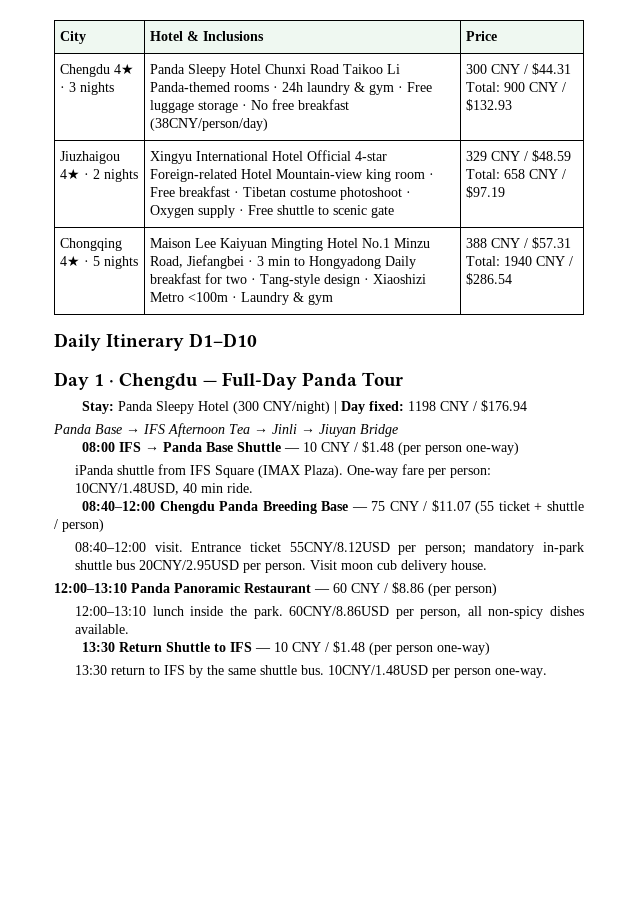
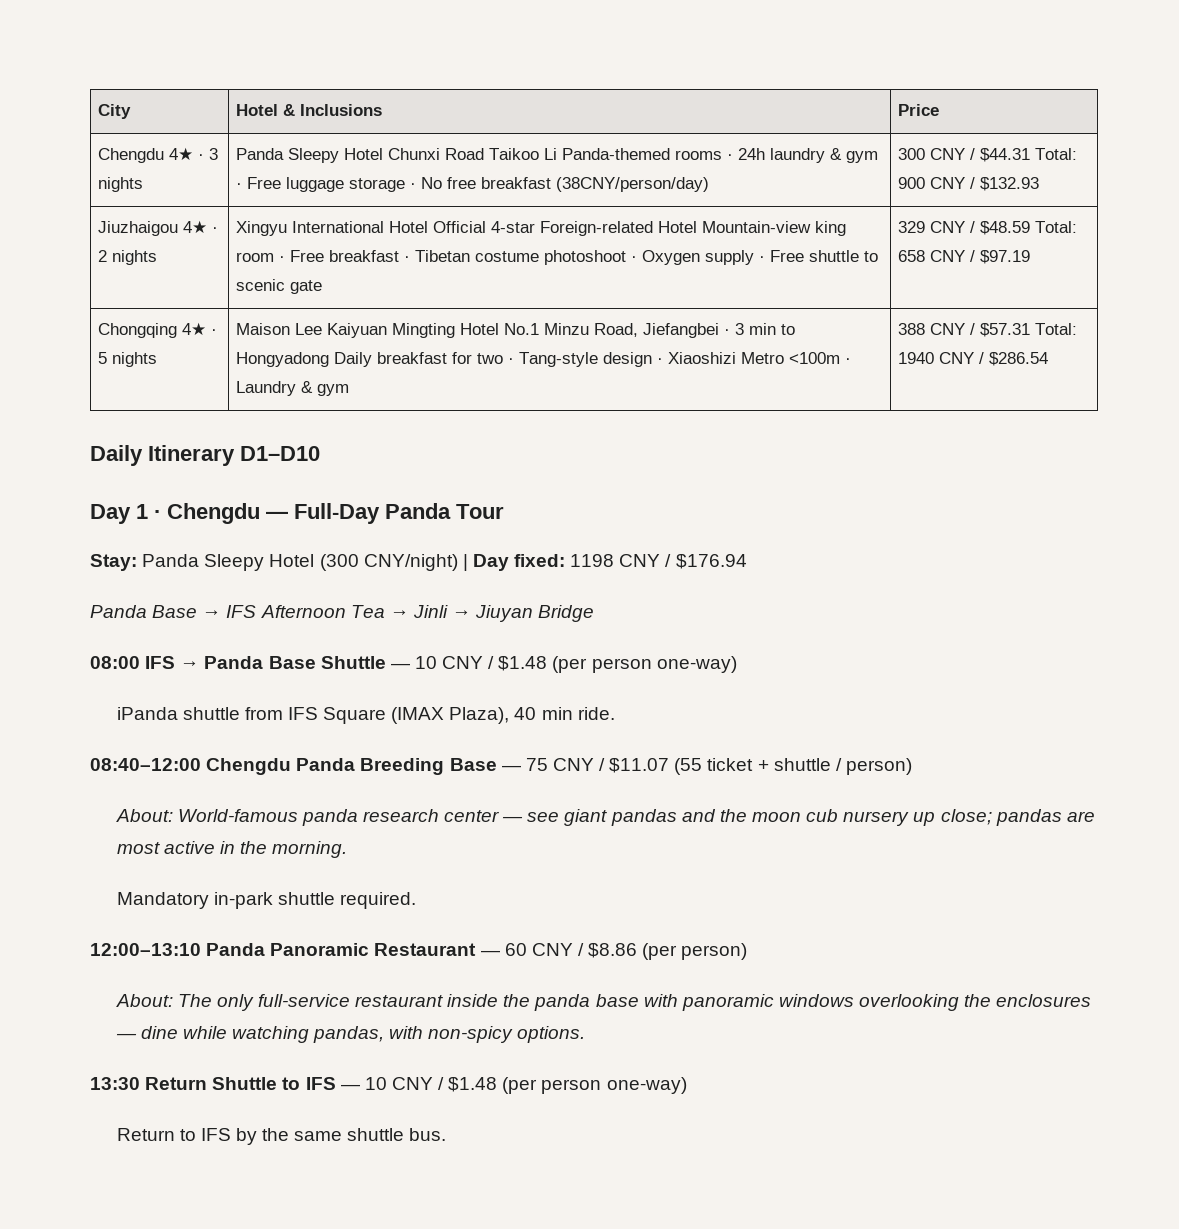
- iPanda shuttle from IFS Square (IMAX Plaza). One-way fare per person: 10CNY/1.48USD, 40 min ride.
+ iPanda shuttle from IFS Square (IMAX Plaza), 40 min ride.
- 08:40–12:00 visit. Entrance ticket 55CNY/8.12USD per person; mandatory in-park shuttle bus 20CNY/2.95USD per person. Visit moon cub delivery house.
+ About: World-famous panda research center — see giant pandas and the moon cub nursery up close; pandas are most active in the morning.
+ Mandatory in-park shuttle required.
- 12:00–13:10 lunch inside the park. 60CNY/8.86USD per person, all non-spicy dishes available.
+ About: The only full-service restaurant inside the panda base with panoramic windows overlooking the enclosures — dine while watching pandas, with non-spicy options.
- 13:30 return to IFS by the same shuttle bus. 10CNY/1.48USD per person one-way.
+ Return to IFS by the same shuttle bus.

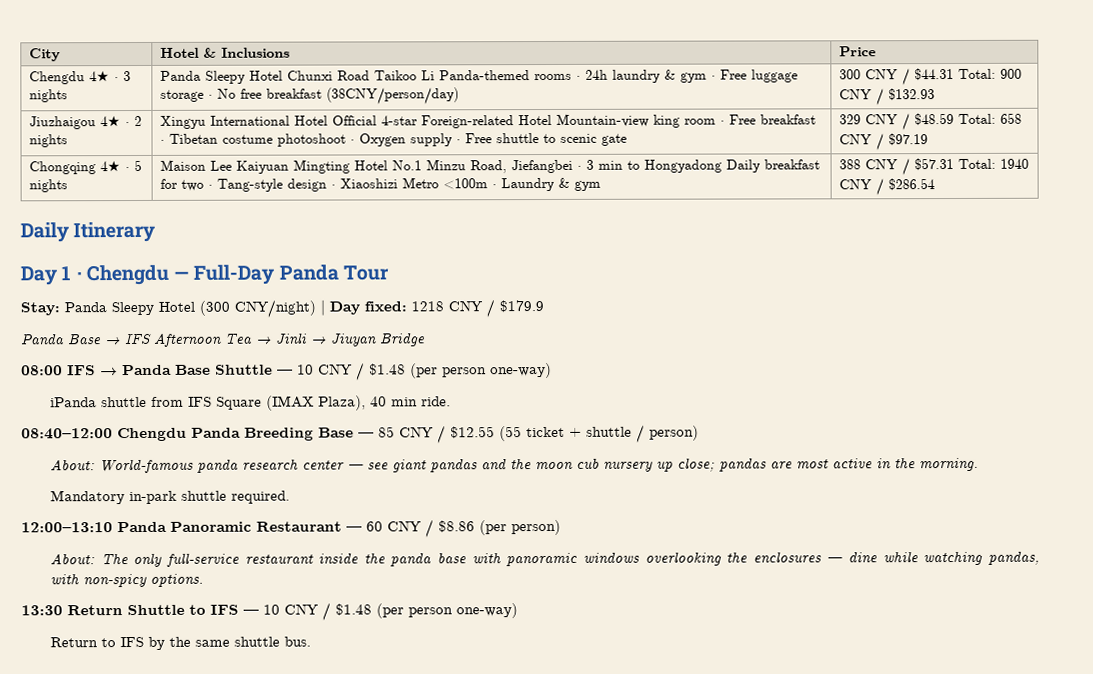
- Daily Itinerary D1–D10
+ Daily Itinerary
- Stay: Panda Sleepy Hotel (300 CNY/night) | Day fixed: 1198 CNY / $176.94
+ Stay: Panda Sleepy Hotel (300 CNY/night) | Day fixed: 1218 CNY / $179.9
- 08:40–12:00 Chengdu Panda Breeding Base — 75 CNY / $11.07 (55 ticket + shuttle / person)
+ 08:40–12:00 Chengdu Panda Breeding Base — 85 CNY / $12.55 (55 ticket + shuttle / person)

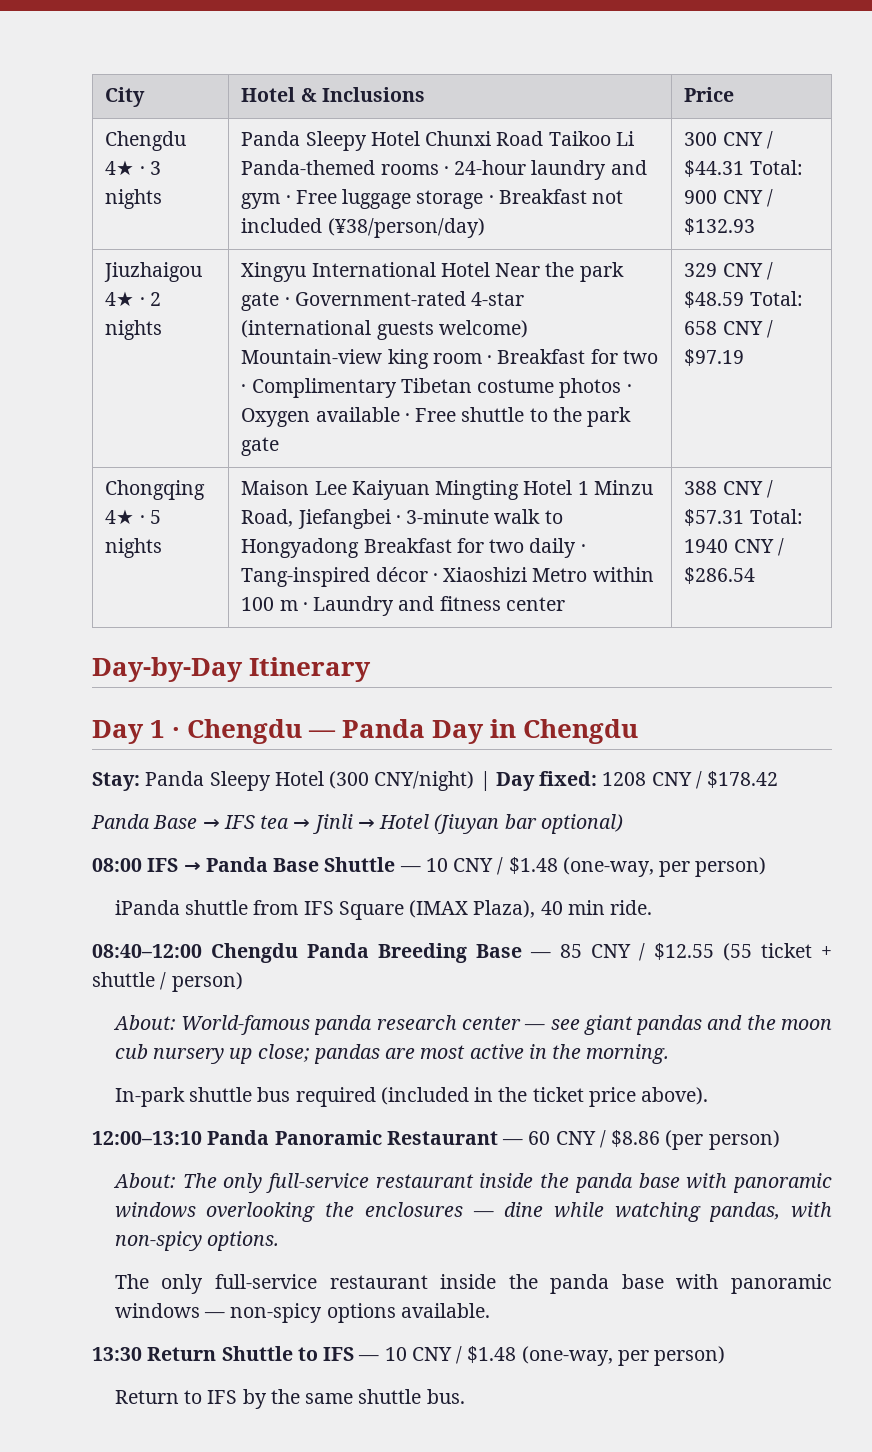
- Chengdu 4★ · 3 nights | Panda Sleepy Hotel Chunxi Road Taikoo Li Panda-themed rooms · 24h laundry & gym · Free luggage storage · No free breakfast (38CNY/person/day) | 300 CNY / $44.31 Total: 900 CNY / $132.93
+ Chengdu 4★ · 3 nights | Panda Sleepy Hotel Chunxi Road Taikoo Li Panda-themed rooms · 24-hour laundry and gym · Free luggage storage · Breakfast not included (¥38/person/day) | 300 CNY / $44.31 Total: 900 CNY / $132.93
- Xingyu International Hotel Official 4-star Foreign-related Hotel Mountain-view king room · Free breakfast · Tibetan costume photoshoot · Oxygen supply · Free shuttle to scenic gate
+ Xingyu International Hotel Near the park gate · Government-rated 4-star (international guests welcome) Mountain-view king room · Breakfast for two · Complimentary Tibetan costume photos · Oxygen available · Free shuttle to the park gate
- Maison Lee Kaiyuan Mingting Hotel No.1 Minzu Road, Jiefangbei · 3 min to Hongyadong Daily breakfast for two · Tang-style design · Xiaoshizi Metro <100m · Laundry & gym
+ Maison Lee Kaiyuan Mingting Hotel 1 Minzu Road, Jiefangbei · 3-minute walk to Hongyadong Breakfast for two daily · Tang-inspired décor · Xiaoshizi Metro within 100 m · Laundry and fitness center
- Daily Itinerary
+ Day-by-Day Itinerary
- Day 1 · Chengdu — Full-Day Panda Tour
+ Day 1 · Chengdu — Panda Day in Chengdu
- Stay: Panda Sleepy Hotel (300 CNY/night) | Day fixed: 1218 CNY / $179.9
+ Stay: Panda Sleepy Hotel (300 CNY/night) | Day fixed: 1208 CNY / $178.42
- Panda Base → IFS Afternoon Tea → Jinli → Jiuyan Bridge
+ Panda Base → IFS tea → Jinli → Hotel (Jiuyan bar optional)
- 08:00 IFS → Panda Base Shuttle — 10 CNY / $1.48 (per person one-way)
+ 08:00 IFS → Panda Base Shuttle — 10 CNY / $1.48 (one-way, per person)
- Mandatory in-park shuttle required.
+ In-park shuttle bus required (included in the ticket price above).
+ The only full-service restaurant inside the panda base with panoramic windows — non-spicy options available.
- 13:30 Return Shuttle to IFS — 10 CNY / $1.48 (per person one-way)
+ 13:30 Return Shuttle to IFS — 10 CNY / $1.48 (one-way, per person)

